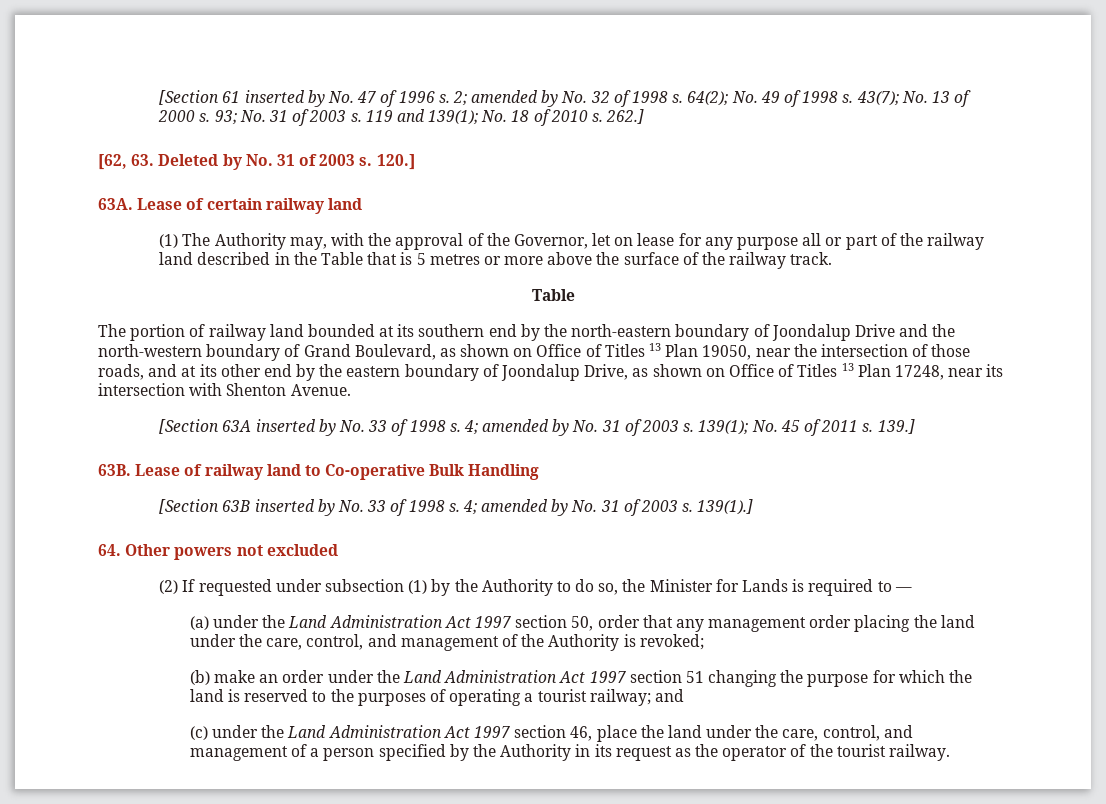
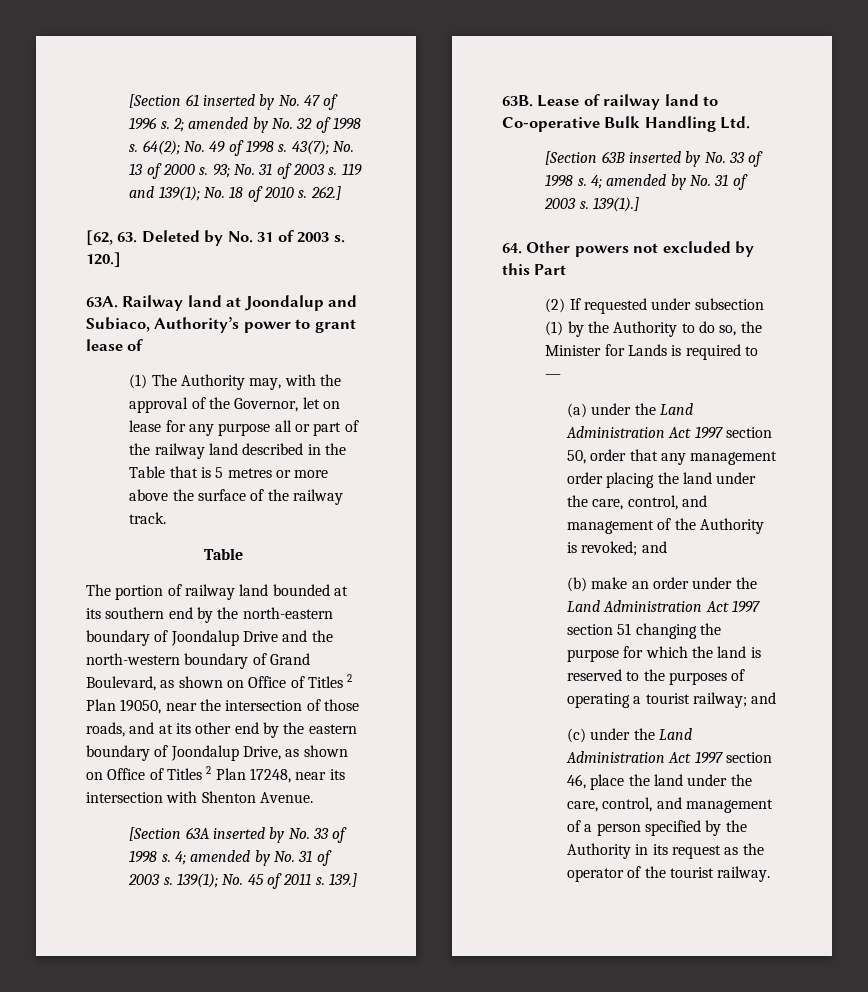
- Lease of certain railway land
+ Railway land at Joondalup and Subiaco, Authority’s power to grant lease of
- The portion of railway land bounded at its southern end by the north-eastern boundary of Joondalup Drive and the north-western boundary of Grand Boulevard, as shown on Office of Titles 13 Plan 19050, near the intersection of those roads, and at its other end by the eastern boundary of Joondalup Drive, as shown on Office of Titles 13 Plan 17248, near its intersection with Shenton Avenue.
+ The portion of railway land bounded at its southern end by the north-eastern boundary of Joondalup Drive and the north-western boundary of Grand Boulevard, as shown on Office of Titles 2 Plan 19050, near the intersection of those roads, and at its other end by the eastern boundary of Joondalup Drive, as shown on Office of Titles 2 Plan 17248, near its intersection with Shenton Avenue.
- Lease of railway land to Co-operative Bulk Handling
+ Lease of railway land to Co-operative Bulk Handling Ltd.
- 64. Other powers not excluded
+ 64. Other powers not excluded by this Part
- (a) under the Land Administration Act 1997 section 50, order that any management order placing the land under the care, control, and management of the Authority is revoked;
+ (a) under the Land Administration Act 1997 section 50, order that any management order placing the land under the care, control, and management of the Authority is revoked; and

